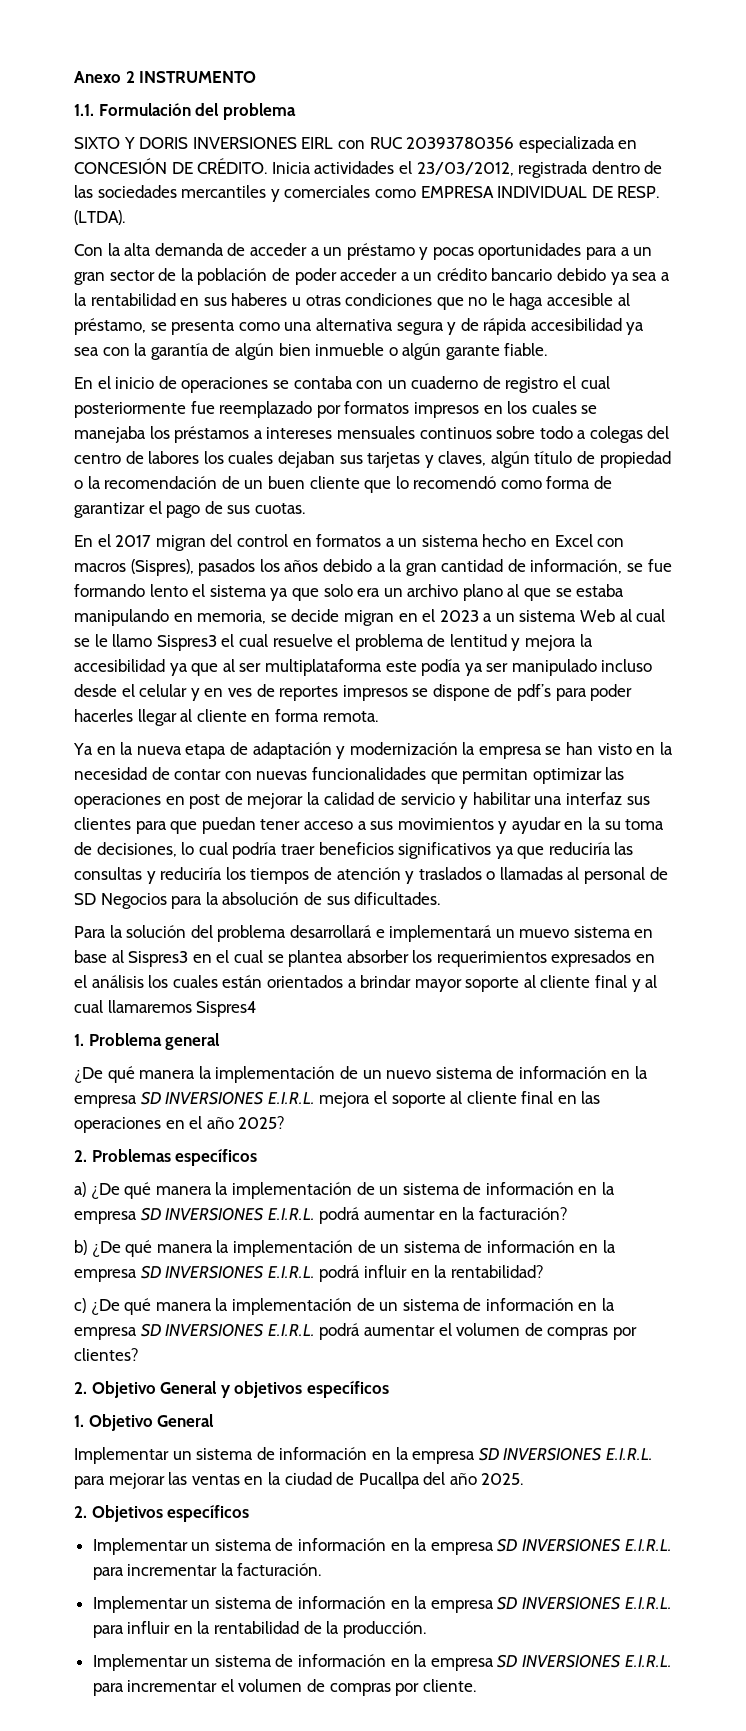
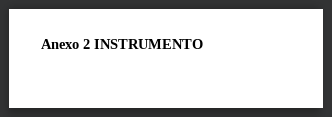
- 1.1. Formulación del problema
- SIXTO Y DORIS INVERSIONES EIRL con RUC 20393780356 especializada en CONCESIÓN DE CRÉDITO. Inicia actividades el 23/03/2012, registrada dentro de las sociedades mercantiles y comerciales como EMPRESA INDIVIDUAL DE RESP. (LTDA).
- Con la alta demanda de acceder a un préstamo y pocas oportunidades para a un gran sector de la población de poder acceder a un crédito bancario debido ya sea a la rentabilidad en sus haberes u otras condiciones que no le haga accesible al préstamo, se presenta como una alternativa segura y de rápida accesibilidad ya sea con la garantía de algún bien inmueble o algún garante fiable.
- En el inicio de operaciones se contaba con un cuaderno de registro el cual posteriormente fue reemplazado por formatos impresos en los cuales se manejaba los préstamos a intereses mensuales continuos sobre todo a colegas del centro de labores los cuales dejaban sus tarjetas y claves, algún título de propiedad o la recomendación de un buen cliente que lo recomendó como forma de garantizar el pago de sus cuotas.
- En el 2017 migran del control en formatos a un sistema hecho en Excel con macros (Sispres), pasados los años debido a la gran cantidad de información, se fue formando lento el sistema ya que solo era un archivo plano al que se estaba manipulando en memoria, se decide migran en el 2023 a un sistema Web al cual se le llamo Sispres3 el cual resuelve el problema de lentitud y mejora la accesibilidad ya que al ser multiplataforma este podía ya ser manipulado incluso desde el celular y en ves de reportes impresos se dispone de pdf’s para poder hacerles llegar al cliente en forma remota.
- Ya en la nueva etapa de adaptación y modernización la empresa se han visto en la necesidad de contar con nuevas funcionalidades que permitan optimizar las operaciones en post de mejorar la calidad de servicio y habilitar una interfaz sus clientes para que puedan tener acceso a sus movimientos y ayudar en la su toma de decisiones, lo cual podría traer beneficios significativos ya que reduciría las consultas y reduciría los tiempos de atención y traslados o llamadas al personal de SD Negocios para la absolución de sus dificultades.
- Para la solución del problema desarrollará e implementará un muevo sistema en base al Sispres3 en el cual se plantea absorber los requerimientos expresados en el análisis los cuales están orientados a brindar mayor soporte al cliente final y al cual llamaremos Sispres4
- 1. Problema general
- ¿De qué manera la implementación de un nuevo sistema de información en la empresa SD INVERSIONES E.I.R.L. mejora el soporte al cliente final en las operaciones en el año 2025?
- 2. Problemas específicos
- a) ¿De qué manera la implementación de un sistema de información en la empresa SD INVERSIONES E.I.R.L. podrá aumentar en la facturación?
- b) ¿De qué manera la implementación de un sistema de información en la empresa SD INVERSIONES E.I.R.L. podrá influir en la rentabilidad?
- c) ¿De qué manera la implementación de un sistema de información en la empresa SD INVERSIONES E.I.R.L. podrá aumentar el volumen de compras por clientes?
- 2. Objetivo General y objetivos específicos
- 1. Objetivo General
- Implementar un sistema de información en la empresa SD INVERSIONES E.I.R.L. para mejorar las ventas en la ciudad de Pucallpa del año 2025.
- 2. Objetivos específicos
- Implementar un sistema de información en la empresa SD INVERSIONES E.I.R.L. para incrementar la facturación.
- Implementar un sistema de información en la empresa SD INVERSIONES E.I.R.L. para influir en la rentabilidad de la producción.
- Implementar un sistema de información en la empresa SD INVERSIONES E.I.R.L. para incrementar el volumen de compras por cliente.

